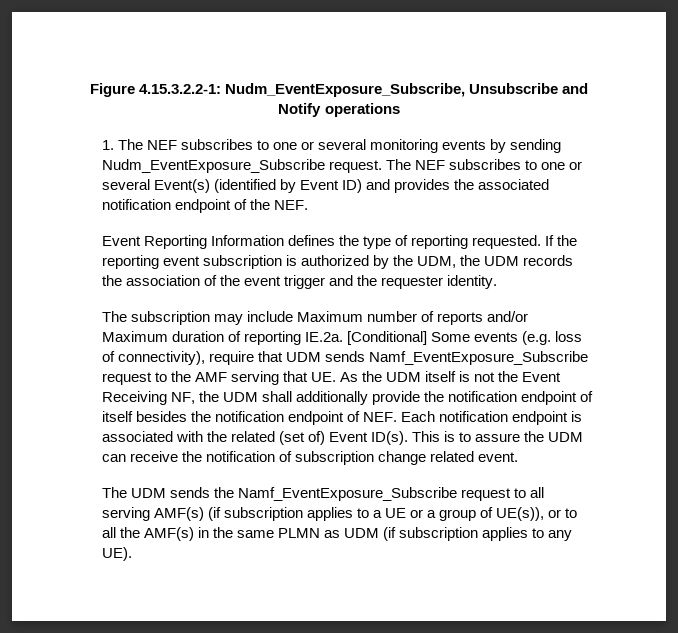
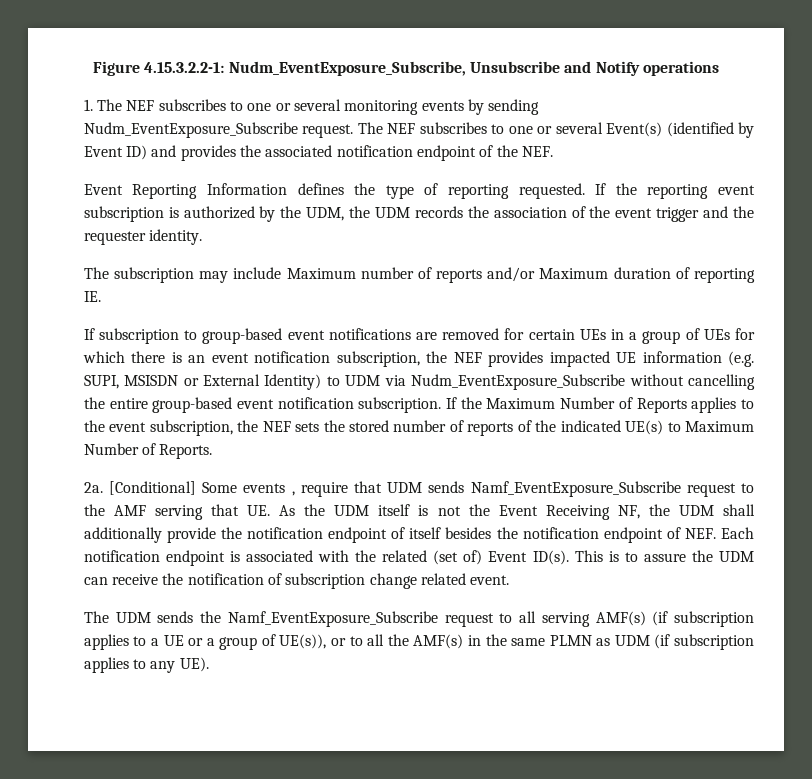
- The subscription may include Maximum number of reports and/or Maximum duration of reporting IE.2a. [Conditional] Some events (e.g. loss of connectivity), require that UDM sends Namf_EventExposure_Subscribe request to the AMF serving that UE. As the UDM itself is not the Event Receiving NF, the UDM shall additionally provide the notification endpoint of itself besides the notification endpoint of NEF. Each notification endpoint is associated with the related (set of) Event ID(s).
+ The subscription may include Maximum number of reports and/or Maximum duration of reporting IE.
+ If subscription to group-based event notifications are removed for certain UEs in a group of UEs for which there is an event notification subscription, the NEF provides impacted UE information (e.g. SUPI, MSISDN or External Identity) to UDM via Nudm_EventExposure_Subscribe without cancelling the entire group-based event notification subscription. If the Maximum Number of Reports applies to the event subscription, the NEF sets the stored number of reports of the indicated UE(s) to Maximum Number of Reports.
+ 2a. [Conditional] Some events , require that UDM sends Namf_EventExposure_Subscribe request to the AMF serving that UE. As the UDM itself is not the Event Receiving NF, the UDM shall additionally provide the notification endpoint of itself besides the notification endpoint of NEF. Each notification endpoint is associated with the related (set of) Event ID(s).

